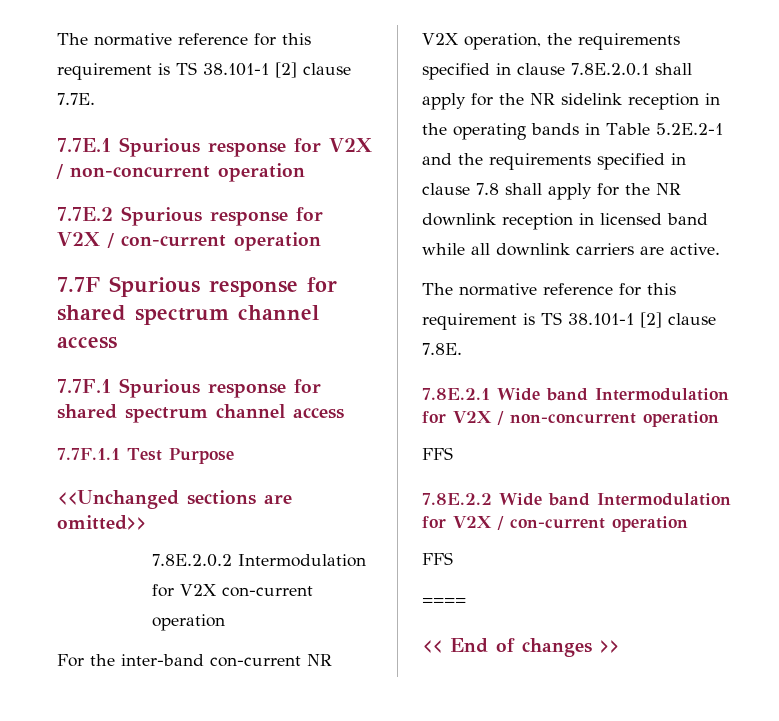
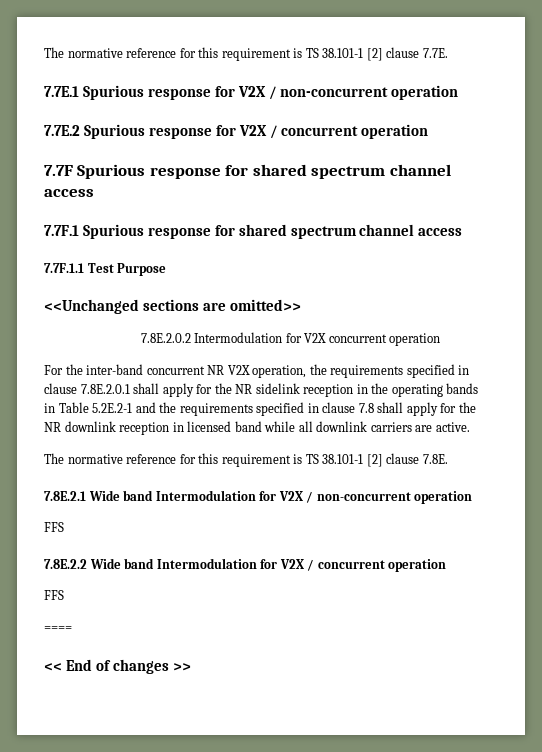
- 7.7E.2 Spurious response for V2X / con-current operation
+ 7.7E.2 Spurious response for V2X / concurrent operation
- 7.8E.2.0.2 Intermodulation for V2X con-current operation
+ 7.8E.2.0.2 Intermodulation for V2X concurrent operation
- For the inter-band con-current NR V2X operation, the requirements specified in clause 7.8E.2.0.1 shall apply for the NR sidelink reception in the operating bands in Table 5.2E.2-1 and the requirements specified in clause 7.8 shall apply for the NR downlink reception in licensed band while all downlink carriers are active.
+ For the inter-band concurrent NR V2X operation, the requirements specified in clause 7.8E.2.0.1 shall apply for the NR sidelink reception in the operating bands in Table 5.2E.2-1 and the requirements specified in clause 7.8 shall apply for the NR downlink reception in licensed band while all downlink carriers are active.
- 7.8E.2.2 Wide band Intermodulation for V2X / con-current operation
+ 7.8E.2.2 Wide band Intermodulation for V2X / concurrent operation

